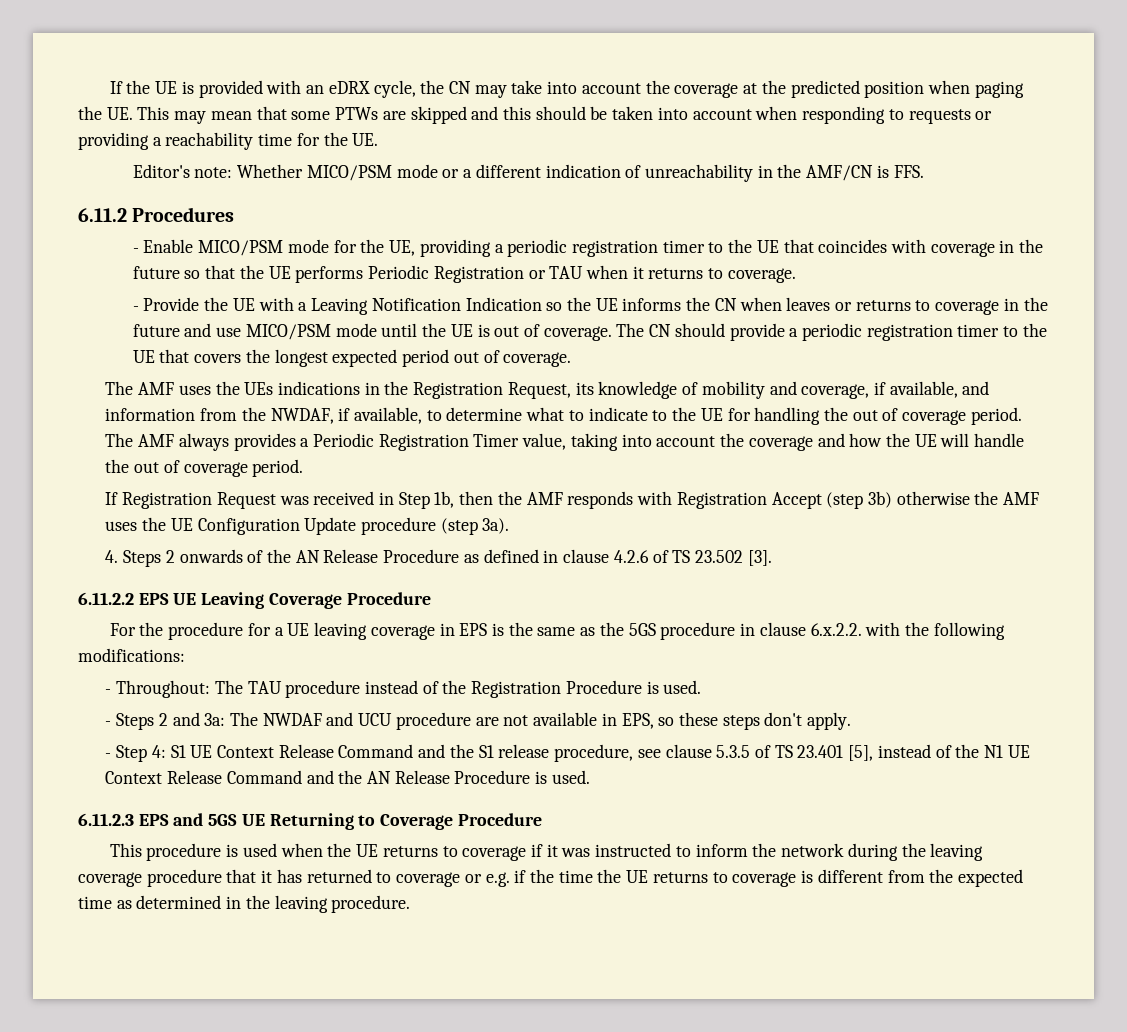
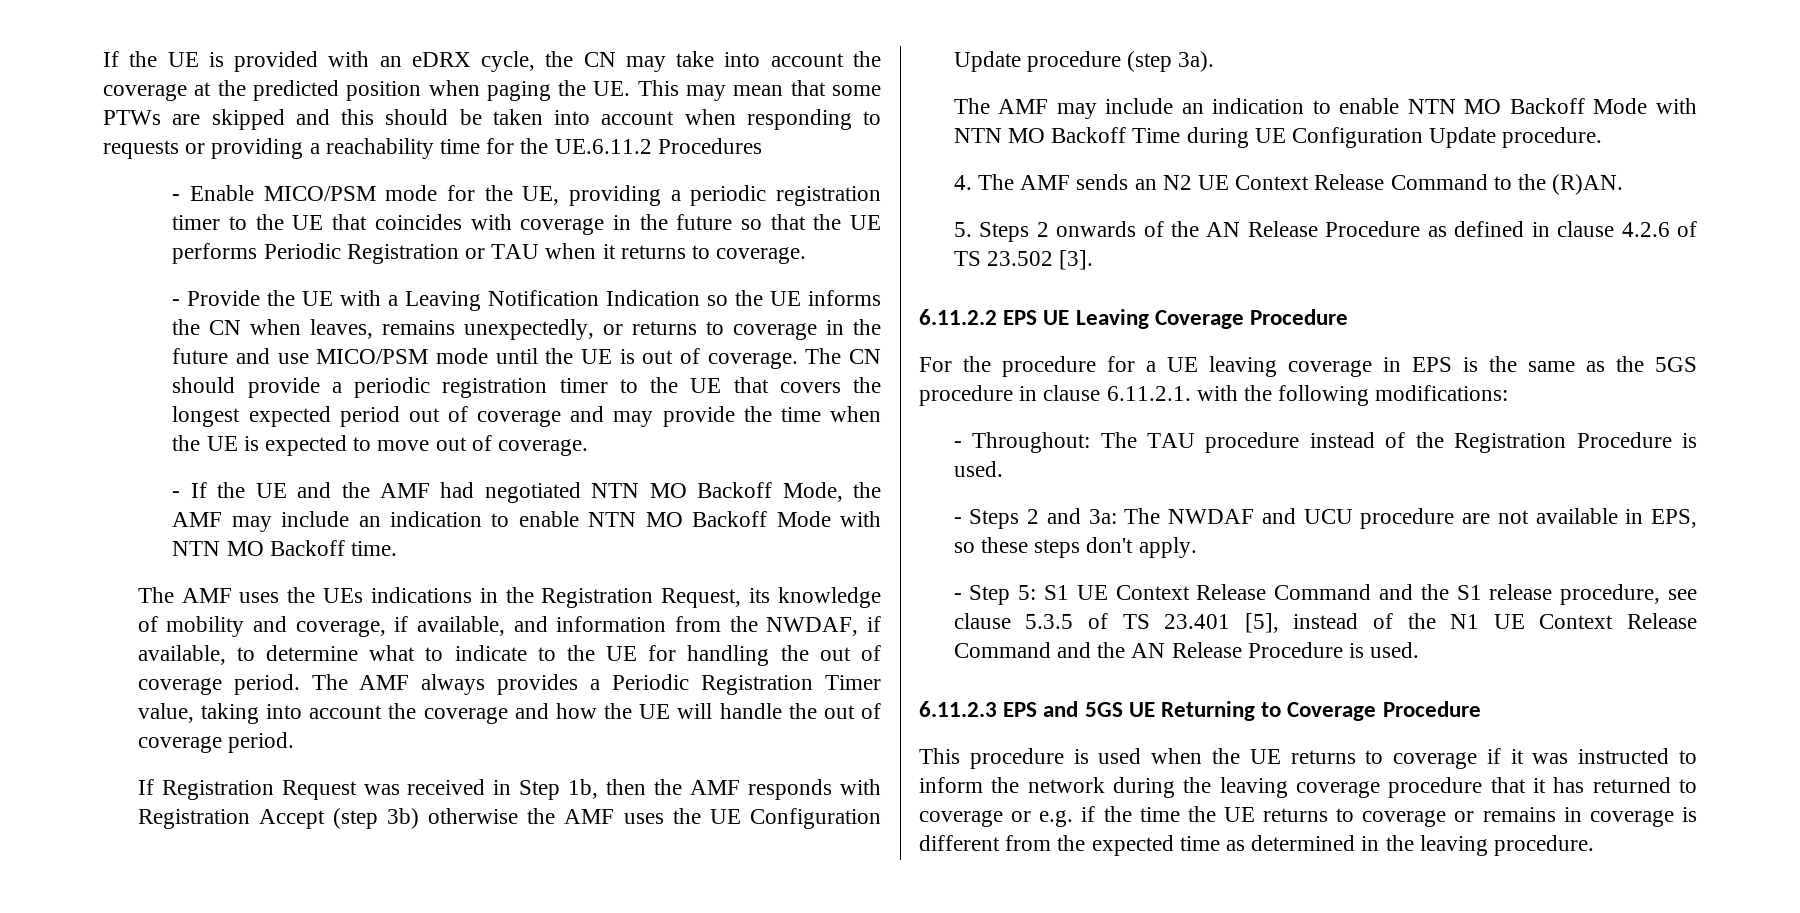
- If the UE is provided with an eDRX cycle, the CN may take into account the coverage at the predicted position when paging the UE. This may mean that some PTWs are skipped and this should be taken into account when responding to requests or providing a reachability time for the UE.
- Editor's note: Whether MICO/PSM mode or a different indication of unreachability in the AMF/CN is FFS.
- 6.11.2 Procedures
+ If the UE is provided with an eDRX cycle, the CN may take into account the coverage at the predicted position when paging the UE. This may mean that some PTWs are skipped and this should be taken into account when responding to requests or providing a reachability time for the UE.6.11.2 Procedures
- - Provide the UE with a Leaving Notification Indication so the UE informs the CN when leaves or returns to coverage in the future and use MICO/PSM mode until the UE is out of coverage.
+ - Provide the UE with a Leaving Notification Indication so the UE informs the CN when leaves, remains unexpectedly, or returns to coverage in the future and use MICO/PSM mode until the UE is out of coverage.
- The CN should provide a periodic registration timer to the UE that covers the longest expected period out of coverage.
+ The CN should provide a periodic registration timer to the UE that covers the longest expected period out of coverage and may provide the time when the UE is expected to move out of coverage.
+ - If the UE and the AMF had negotiated NTN MO Backoff Mode, the AMF may include an indication to enable NTN MO Backoff Mode with NTN MO Backoff time.
- 4. Steps 2 onwards of the AN Release Procedure as defined in clause 4.2.6 of TS 23.502 [3].
+ The AMF may include an indication to enable NTN MO Backoff Mode with NTN MO Backoff Time during UE Configuration Update procedure.
+ 4. The AMF sends an N2 UE Context Release Command to the (R)AN.
+ 5. Steps 2 onwards of the AN Release Procedure as defined in clause 4.2.6 of TS 23.502 [3].
- For the procedure for a UE leaving coverage in EPS is the same as the 5GS procedure in clause 6.x.2.2. with the following modifications:
+ For the procedure for a UE leaving coverage in EPS is the same as the 5GS procedure in clause 6.11.2.1. with the following modifications:
- - Step 4: S1 UE Context Release Command and the S1 release procedure, see clause 5.3.5 of TS 23.401 [5], instead of the N1 UE Context Release Command and the AN Release Procedure is used.
+ - Step 5: S1 UE Context Release Command and the S1 release procedure, see clause 5.3.5 of TS 23.401 [5], instead of the N1 UE Context Release Command and the AN Release Procedure is used.
- This procedure is used when the UE returns to coverage if it was instructed to inform the network during the leaving coverage procedure that it has returned to coverage or e.g. if the time the UE returns to coverage is different from the expected time as determined in the leaving procedure.
+ This procedure is used when the UE returns to coverage if it was instructed to inform the network during the leaving coverage procedure that it has returned to coverage or e.g. if the time the UE returns to coverage or remains in coverage is different from the expected time as determined in the leaving procedure.

